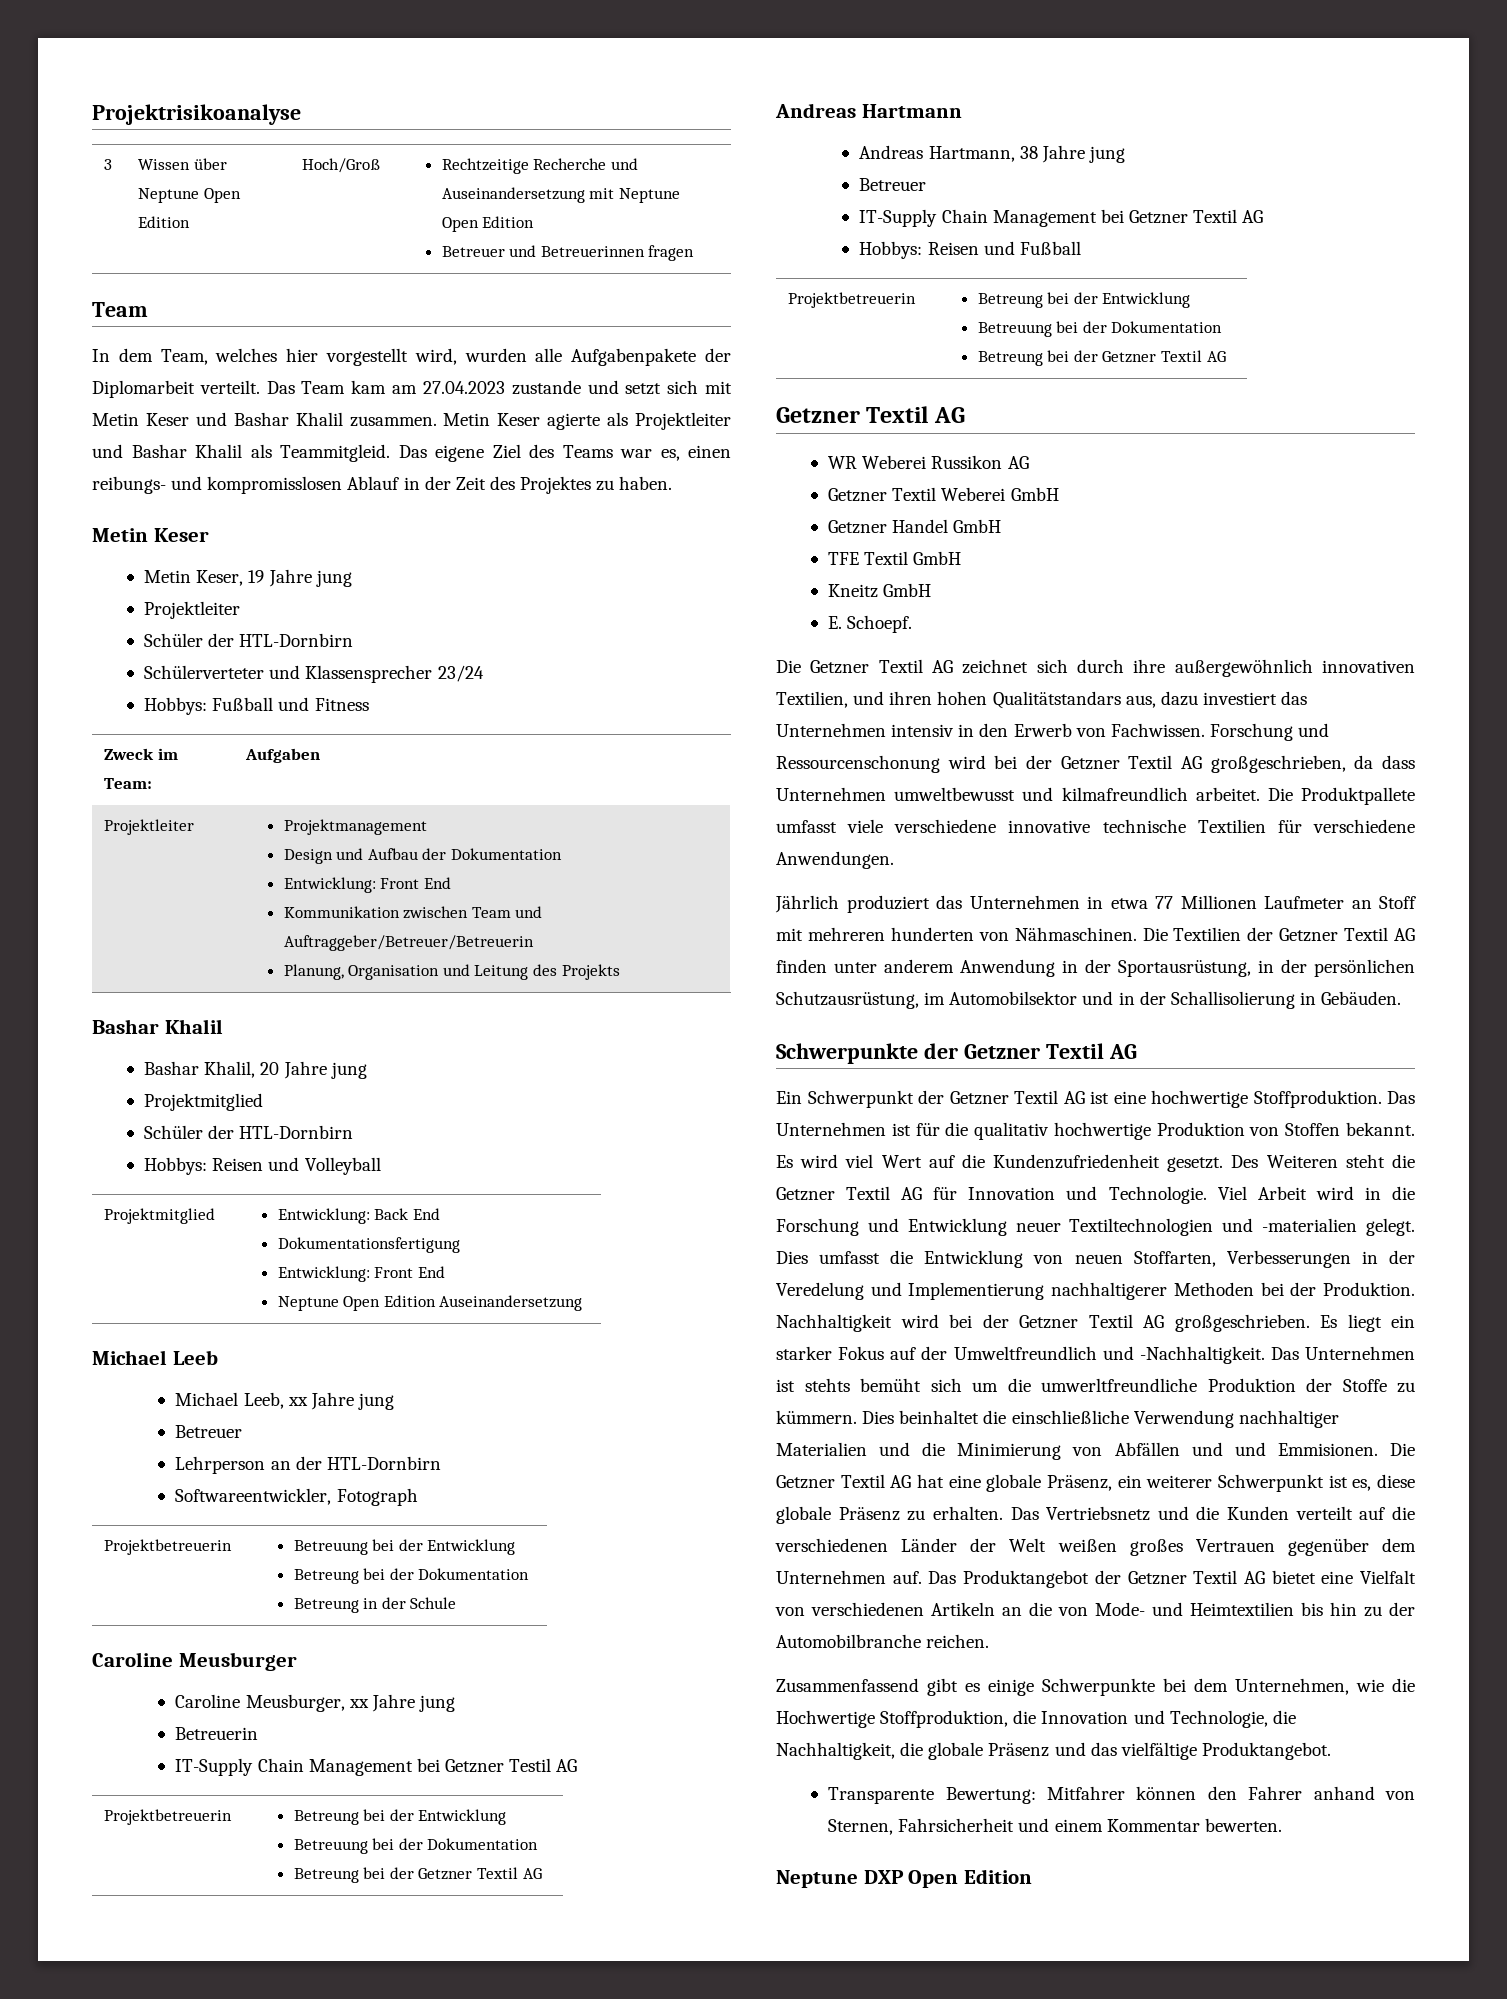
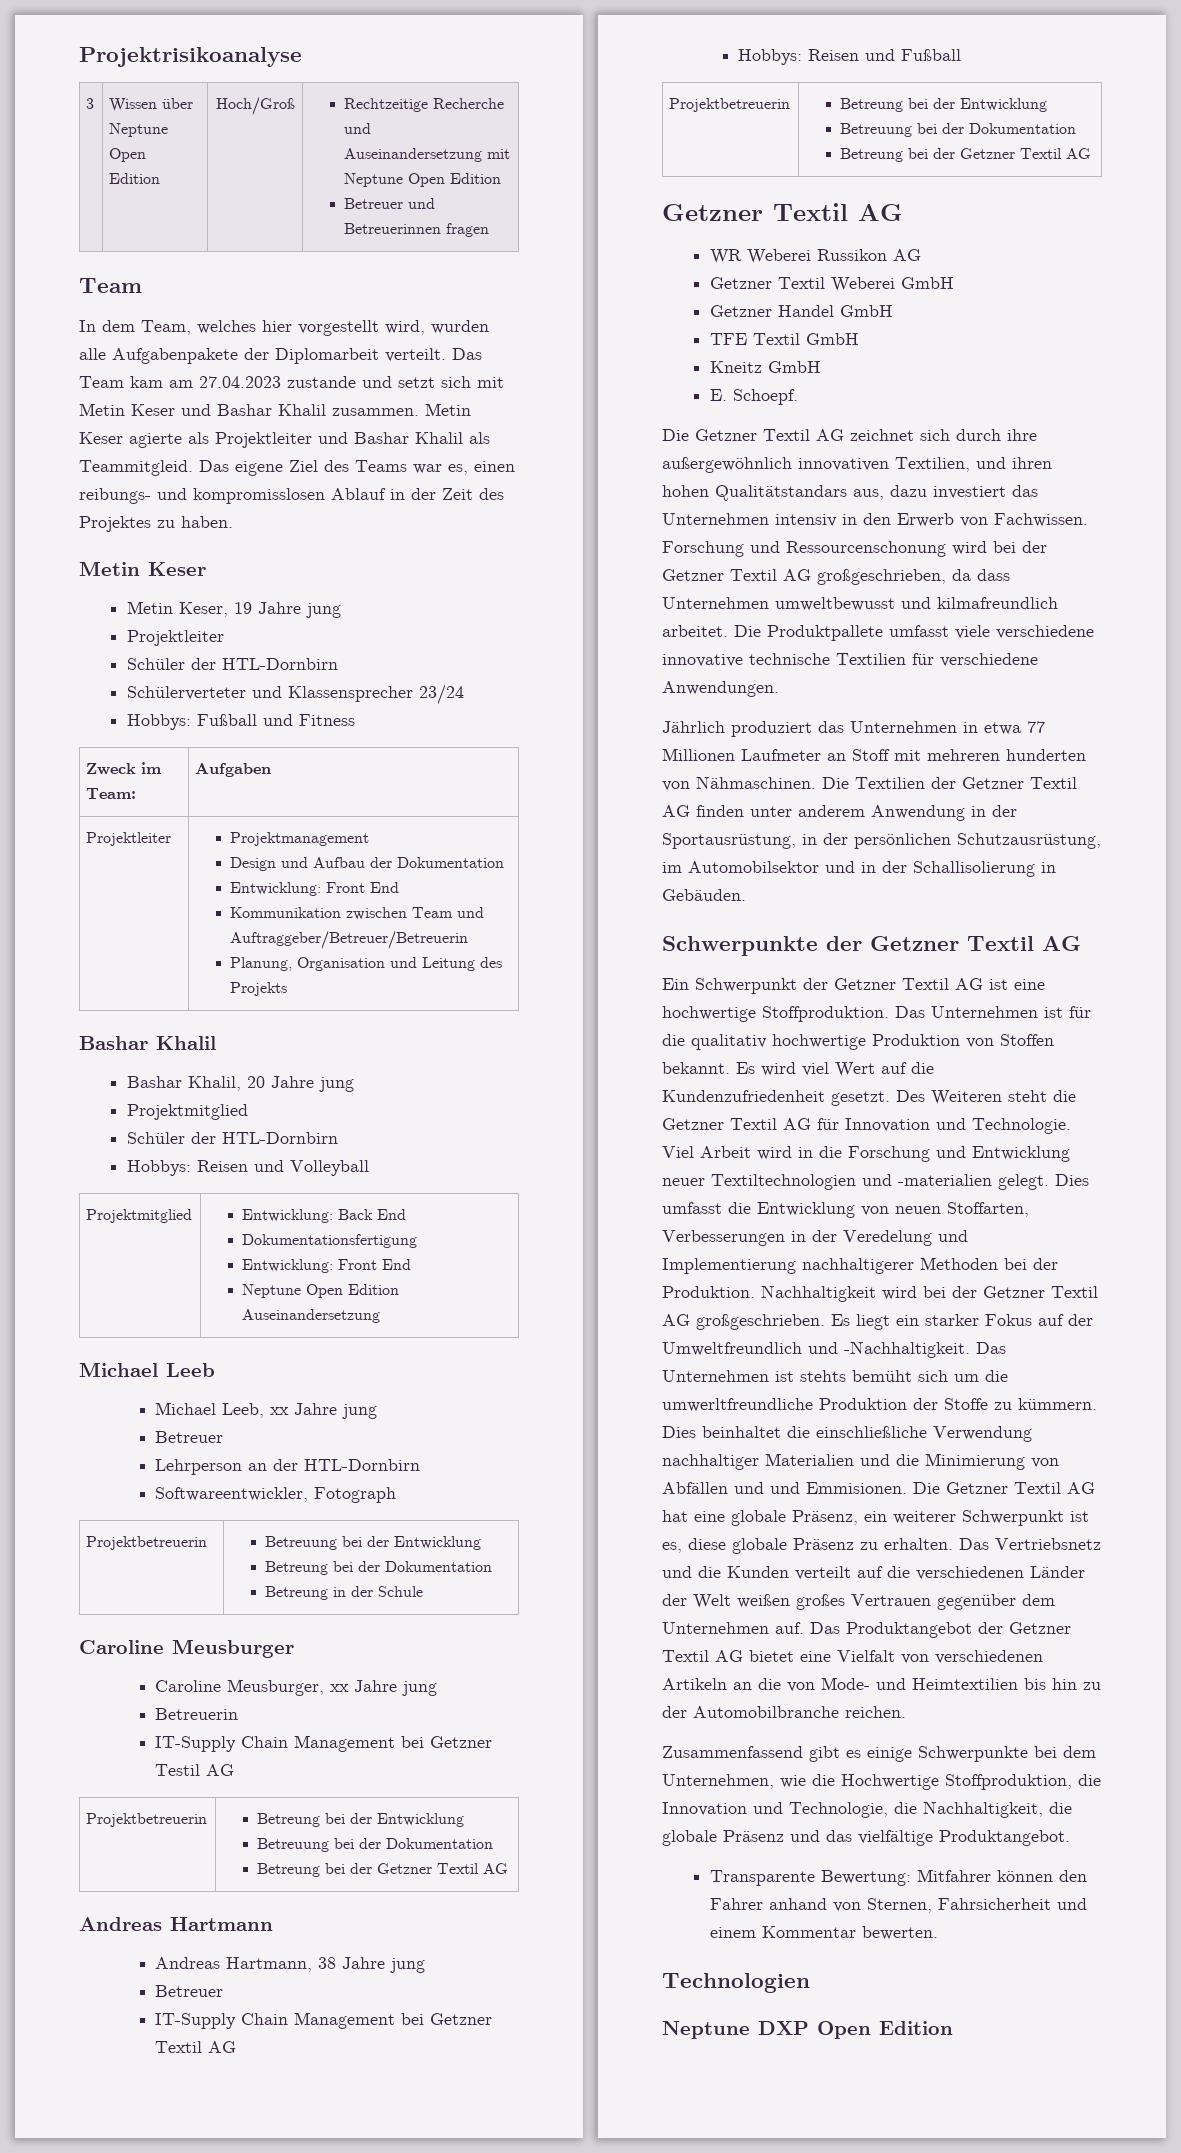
+ Technologien

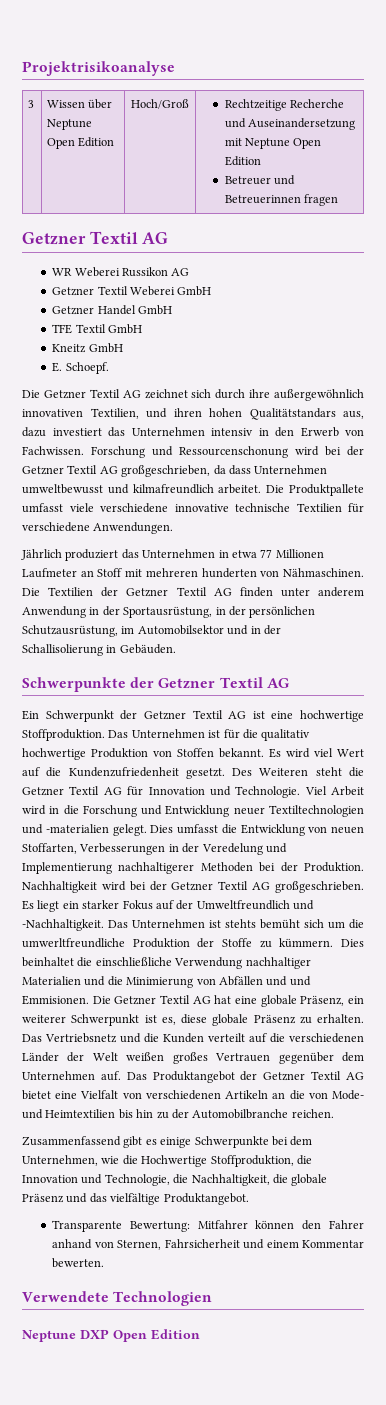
  3 | Wissen über Neptune Open Edition | Hoch/Groß | Rechtzeitige Recherche und Auseinandersetzung mit Neptune Open Edition
  Betreuer und Betreuerinnen fragen
- Team
- In dem Team, welches hier vorgestellt wird, wurden alle Aufgabenpakete der Diplomarbeit verteilt. Das Team kam am 27.04.2023 zustande und setzt sich mit Metin Keser und Bashar Khalil zusammen. Metin Keser agierte als Projektleiter und Bashar Khalil als Teammitgleid. Das eigene Ziel des Teams war es, einen reibungs- und kompromisslosen Ablauf in der Zeit des Projektes zu haben.
- Metin Keser
- Metin Keser, 19 Jahre jung
- Projektleiter
- Schüler der HTL-Dornbirn
- Schülerverteter und Klassensprecher 23/24
- Hobbys: Fußball und Fitness
- Zweck im Team: | Aufgaben
- Projektleiter | Projektmanagement
- Design und Aufbau der Dokumentation
- Entwicklung: Front End
- Kommunikation zwischen Team und Auftraggeber/Betreuer/Betreuerin
- Planung, Organisation und Leitung des Projekts
- Bashar Khalil
- Bashar Khalil, 20 Jahre jung
- Projektmitglied
- Schüler der HTL-Dornbirn
- Hobbys: Reisen und Volleyball
- Projektmitglied | Entwicklung: Back End
- Dokumentationsfertigung
- Entwicklung: Front End
- Neptune Open Edition Auseinandersetzung
- Michael Leeb
- Michael Leeb, xx Jahre jung
- Betreuer
- Lehrperson an der HTL-Dornbirn
- Softwareentwickler, Fotograph
- Projektbetreuerin | Betreuung bei der Entwicklung
- Betreung bei der Dokumentation
- Betreung in der Schule
- Caroline Meusburger
- Caroline Meusburger, xx Jahre jung
- Betreuerin
- IT-Supply Chain Management bei Getzner Testil AG
- Projektbetreuerin | Betreung bei der Entwicklung
- Betreuung bei der Dokumentation
- Betreung bei der Getzner Textil AG
- Andreas Hartmann
- Andreas Hartmann, 38 Jahre jung
- Betreuer
- IT-Supply Chain Management bei Getzner Textil AG
- Hobbys: Reisen und Fußball
- Projektbetreuerin | Betreung bei der Entwicklung
- Betreuung bei der Dokumentation
- Betreung bei der Getzner Textil AG
- Technologien
+ Verwendete Technologien

